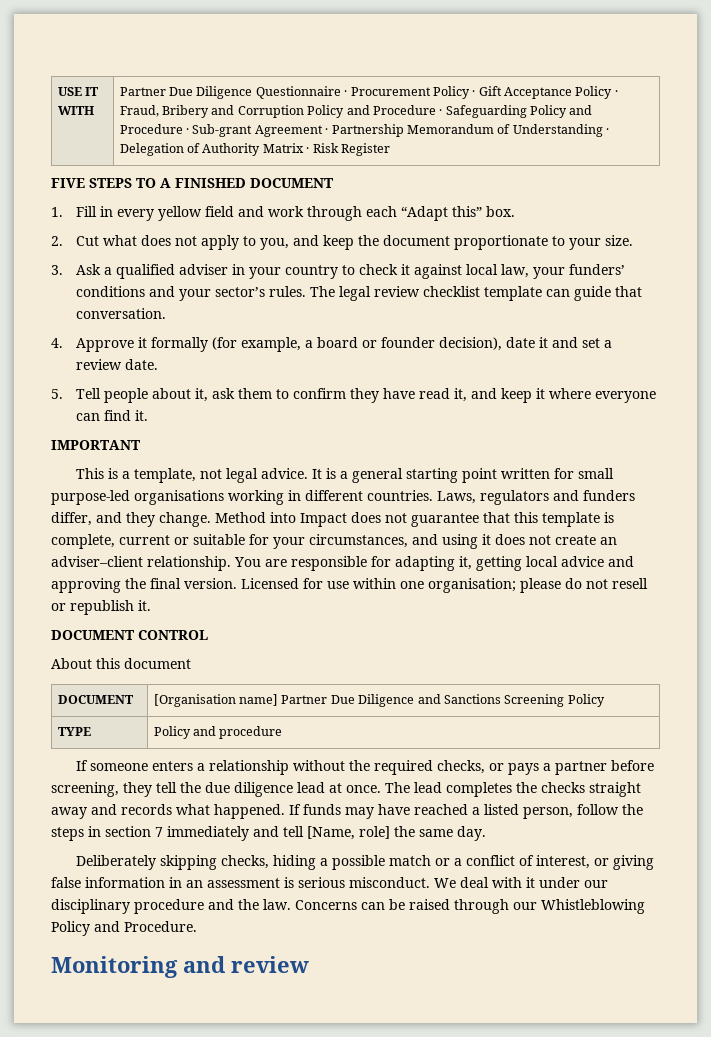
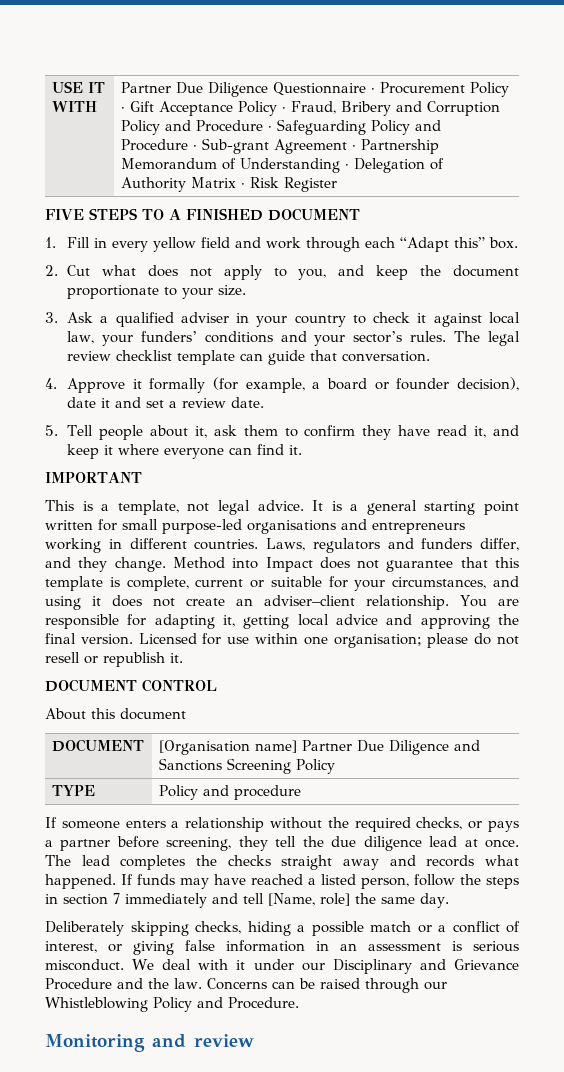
- It is a general starting point written for small purpose-led organisations working in different countries.
+ It is a general starting point written for small purpose-led organisations and entrepreneurs working in different countries.
- We deal with it under our disciplinary procedure and the law.
+ We deal with it under our Disciplinary and Grievance Procedure and the law.

